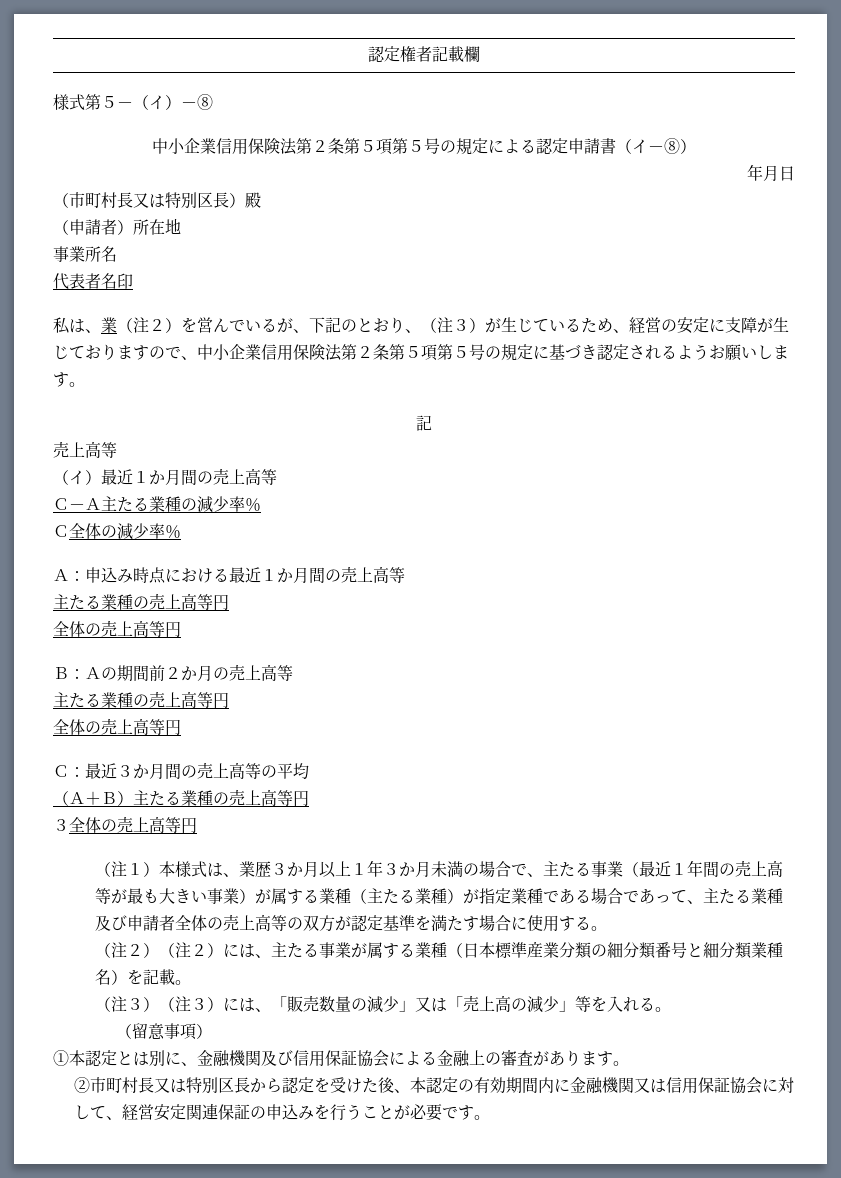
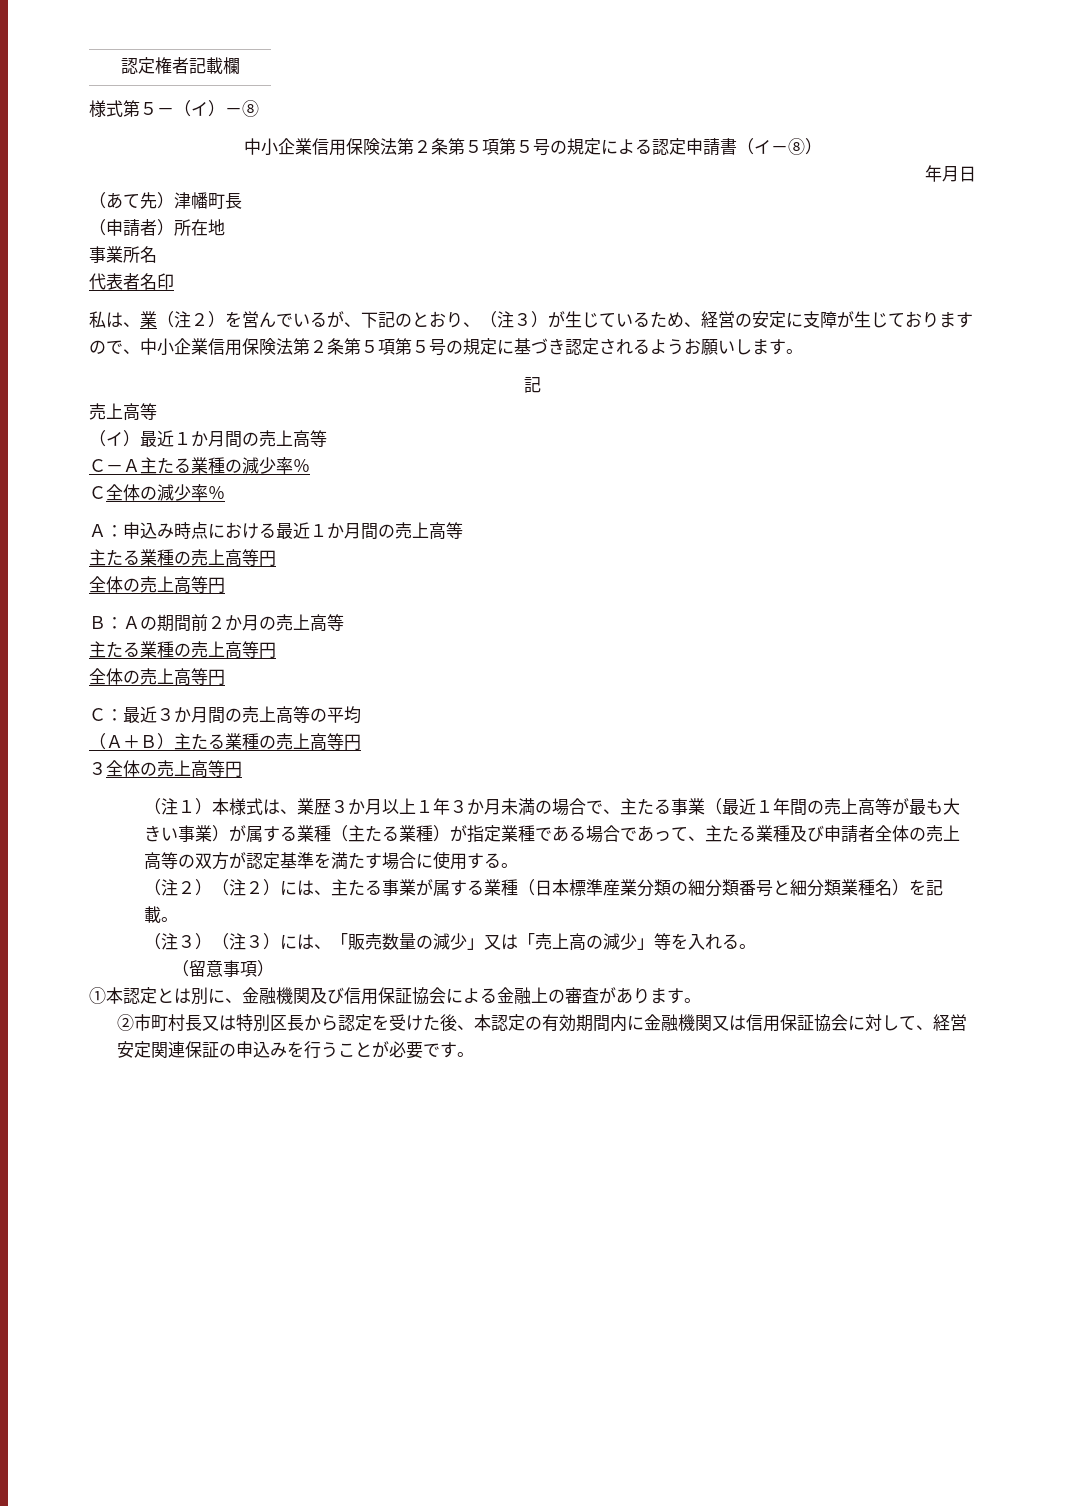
- （市町村長又は特別区長）殿
+ （あて先）津幡町長

